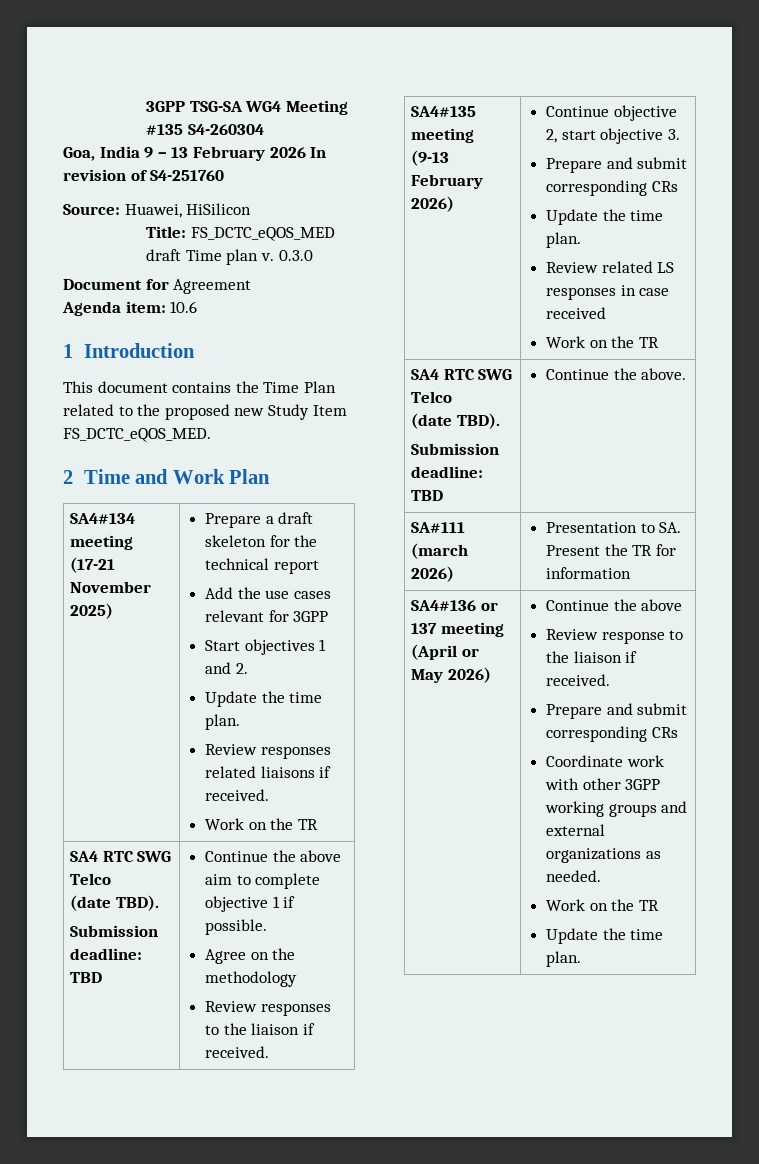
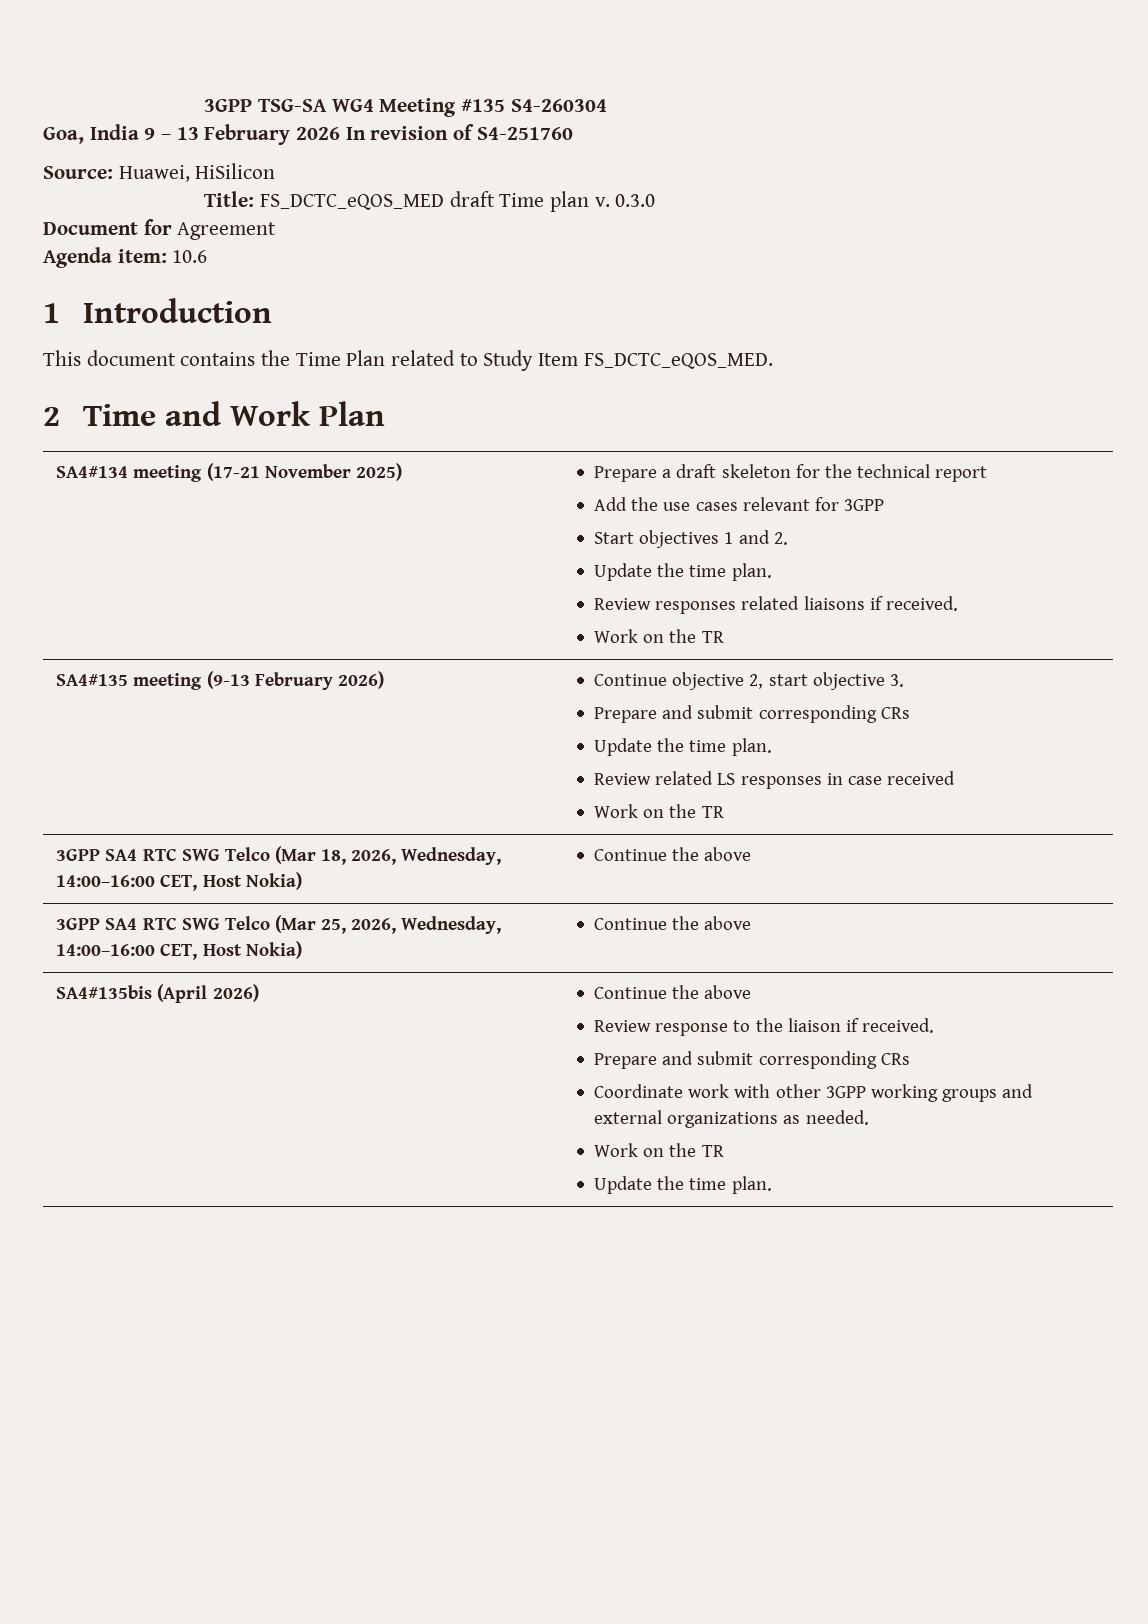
- This document contains the Time Plan related to the proposed new Study Item FS_DCTC_eQOS_MED.
+ This document contains the Time Plan related to Study Item FS_DCTC_eQOS_MED.
  SA4#134 meeting (17-21 November 2025) | Prepare a draft skeleton for the technical report
  Add the use cases relevant for 3GPP
  Start objectives 1 and 2.
  Update the time plan.
  Review responses related liaisons if received.
  Work on the TR
- SA4 RTC SWG Telco
- (date TBD).
- Submission deadline: TBD | Continue the above aim to complete objective 1 if possible.
- Agree on the methodology
- Review responses to the liaison if received.
  SA4#135 meeting (9-13 February 2026) | Continue objective 2, start objective 3.
  Prepare and submit corresponding CRs
  Update the time plan.
  Review related LS responses in case received
  Work on the TR
- SA4 RTC SWG Telco
- (date TBD).
- Submission deadline: TBD | Continue the above.
- SA#111 (march 2026) | Presentation to SA. Present the TR for information
- SA4#136 or 137 meeting (April or May 2026) | Continue the above
+ 3GPP SA4 RTC SWG Telco (Mar 18, 2026, Wednesday, 14:00–16:00 CET, Host Nokia) | Continue the above
+ 3GPP SA4 RTC SWG Telco (Mar 25, 2026, Wednesday, 14:00–16:00 CET, Host Nokia) | Continue the above
+ SA4#135bis (April 2026) | Continue the above

